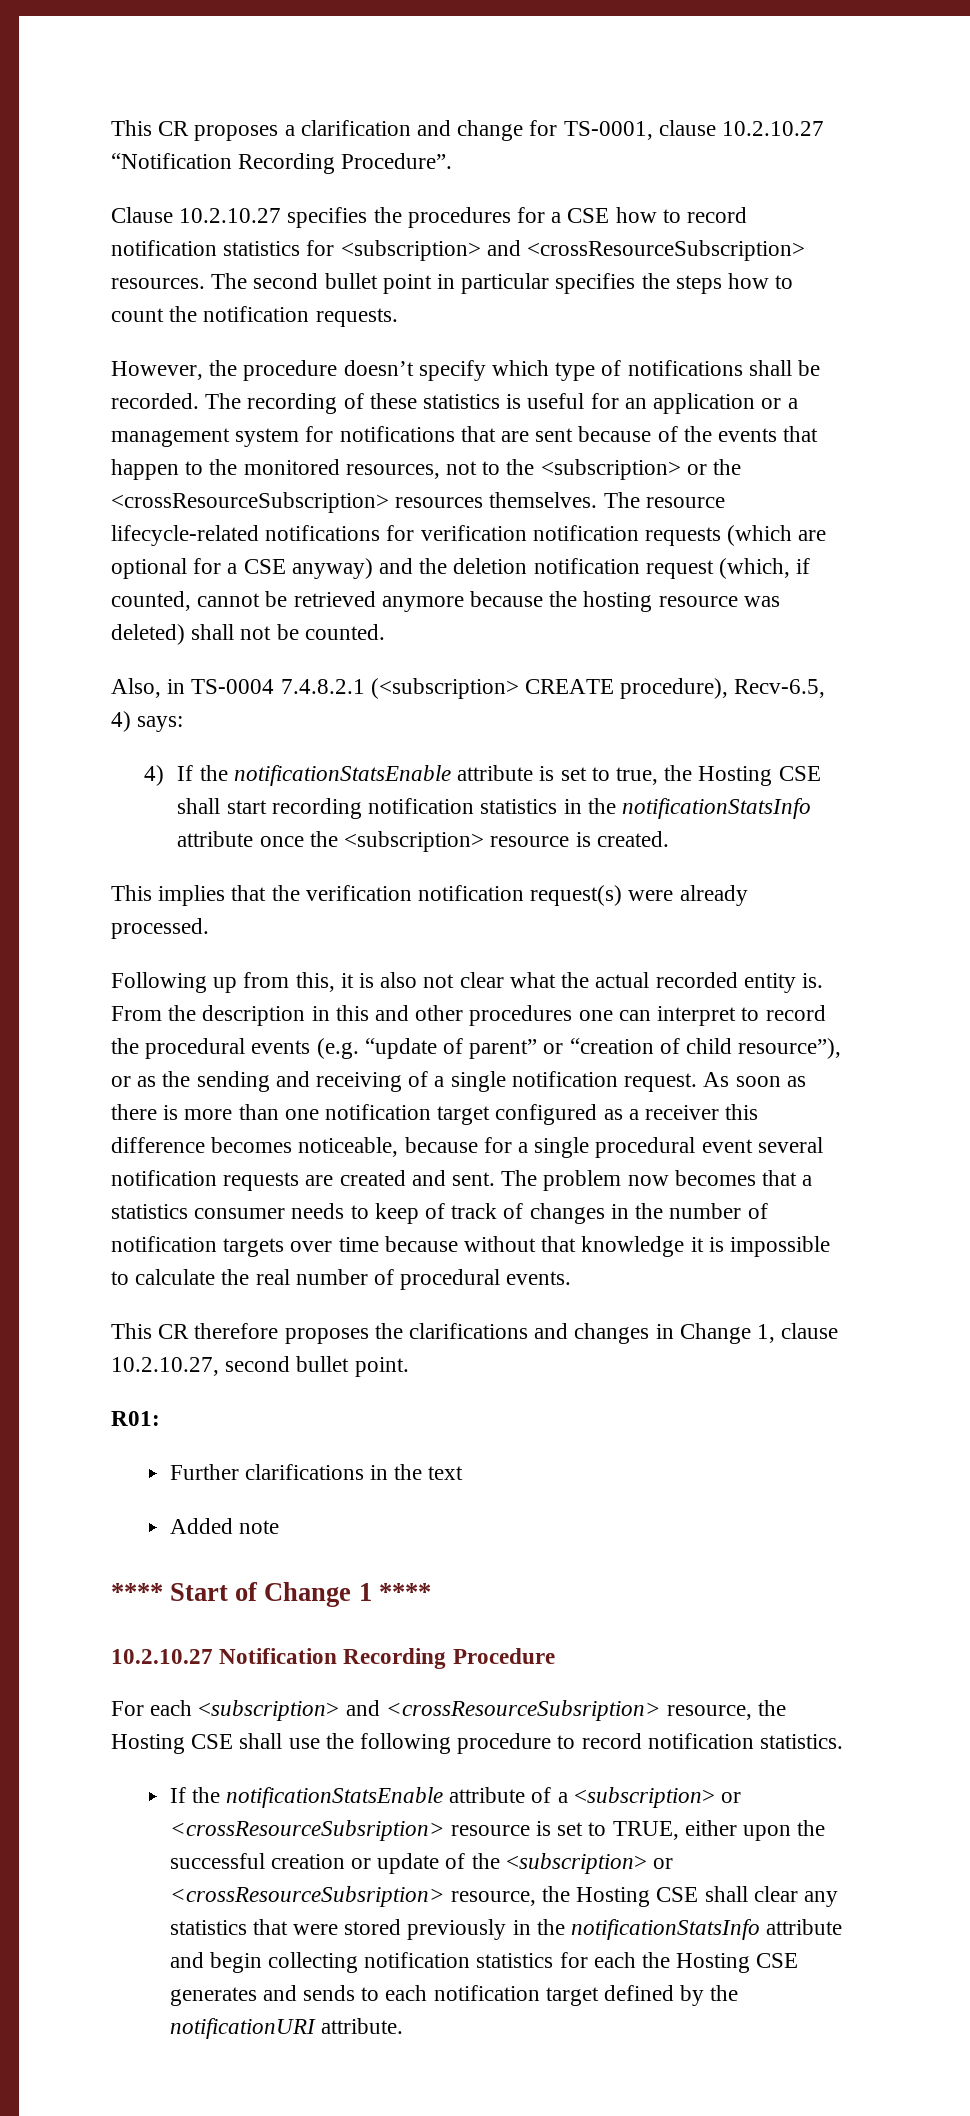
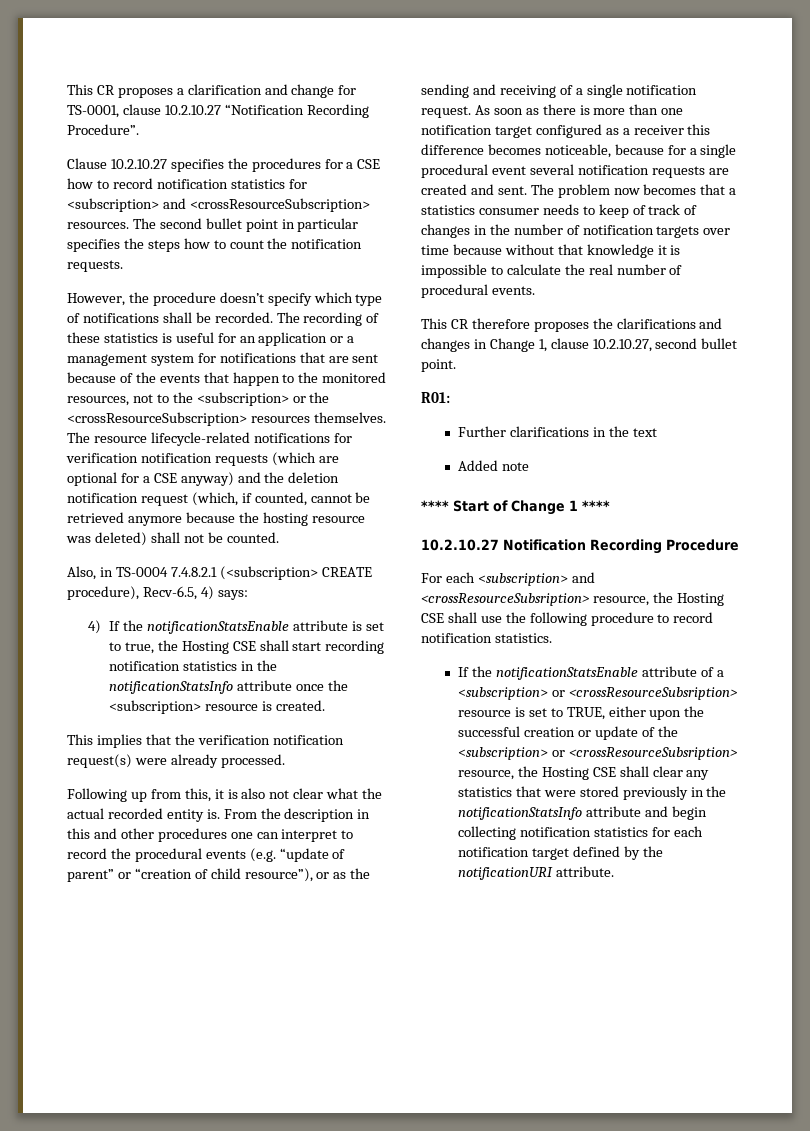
- If the notificationStatsEnable attribute of a <subscription> or <crossResourceSubsription> resource is set to TRUE, either upon the successful creation or update of the <subscription> or <crossResourceSubsription> resource, the Hosting CSE shall clear any statistics that were stored previously in the notificationStatsInfo attribute and begin collecting notification statistics for each the Hosting CSE generates and sends to each notification target defined by the notificationURI attribute.
+ If the notificationStatsEnable attribute of a <subscription> or <crossResourceSubsription> resource is set to TRUE, either upon the successful creation or update of the <subscription> or <crossResourceSubsription> resource, the Hosting CSE shall clear any statistics that were stored previously in the notificationStatsInfo attribute and begin collecting notification statistics for each notification target defined by the notificationURI attribute.

